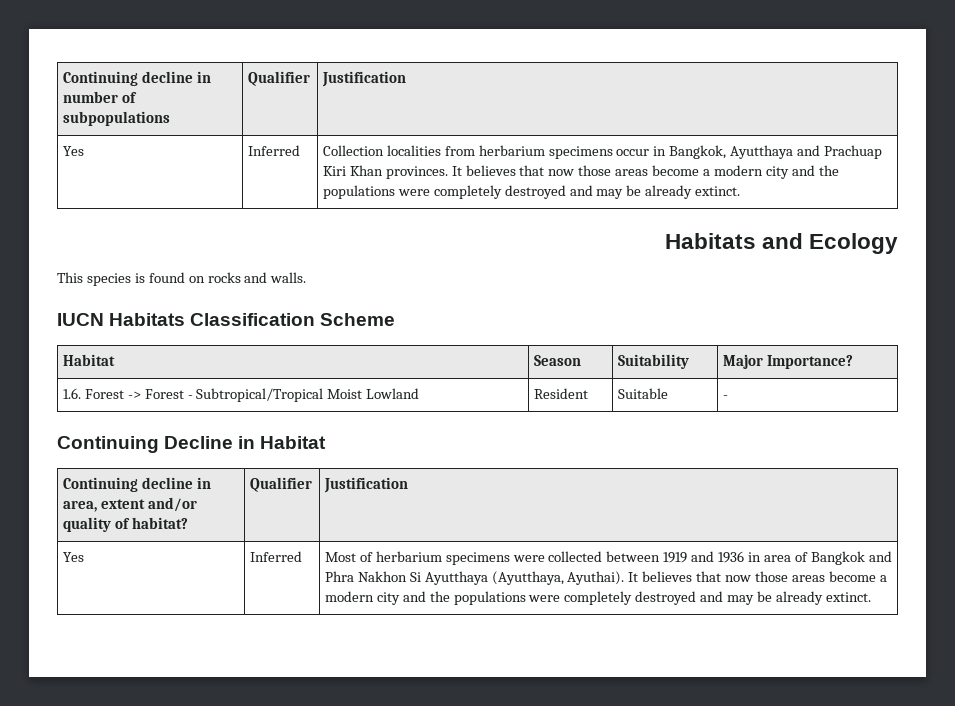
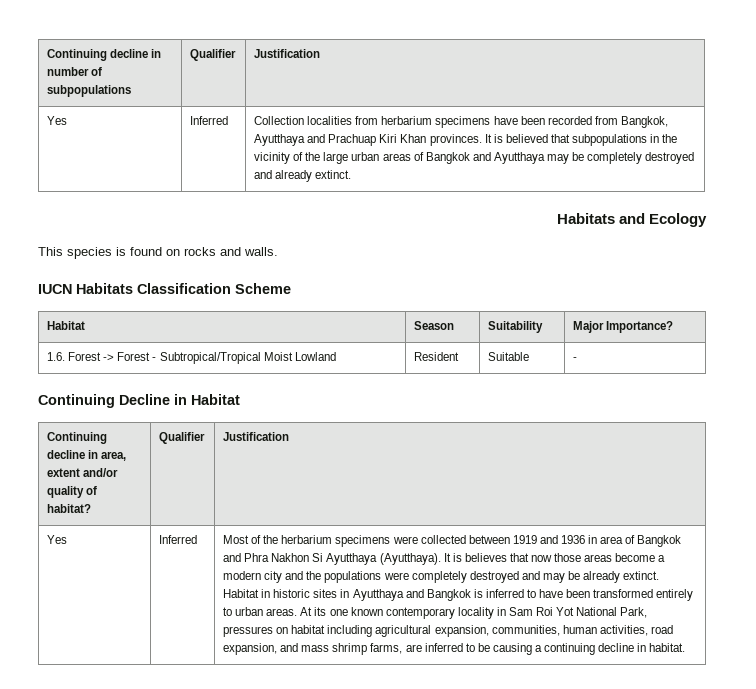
- Collection localities from herbarium specimens occur in Bangkok, Ayutthaya and Prachuap Kiri Khan provinces. It believes that now those areas become a modern city and the populations were completely destroyed and may be already extinct.
+ Collection localities from herbarium specimens have been recorded from Bangkok, Ayutthaya and Prachuap Kiri Khan provinces. It is believed that subpopulations in the vicinity of the large urban areas of Bangkok and Ayutthaya may be completely destroyed and already extinct.
- Most of herbarium specimens were collected between 1919 and 1936 in area of Bangkok and Phra Nakhon Si Ayutthaya (Ayutthaya, Ayuthai). It believes that now those areas become a modern city and the populations were completely destroyed and may be already extinct.
+ Most of the herbarium specimens were collected between 1919 and 1936 in area of Bangkok and Phra Nakhon Si Ayutthaya (Ayutthaya). It is believes that now those areas become a modern city and the populations were completely destroyed and may be already extinct.
+ Habitat in historic sites in Ayutthaya and Bangkok is inferred to have been transformed entirely to urban areas. At its one known contemporary locality in Sam Roi Yot National Park, pressures on habitat including agricultural expansion, communities, human activities, road expansion, and mass shrimp farms, are inferred to be causing a continuing decline in habitat.

